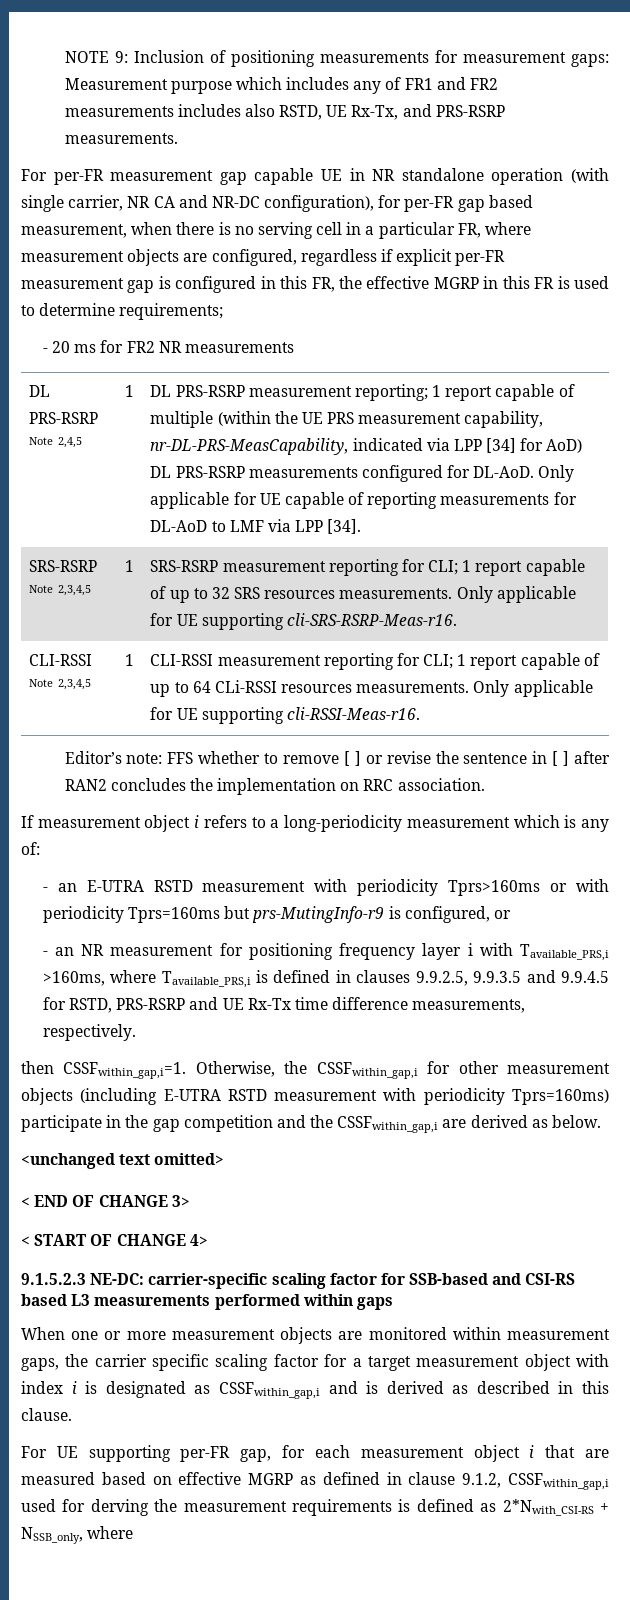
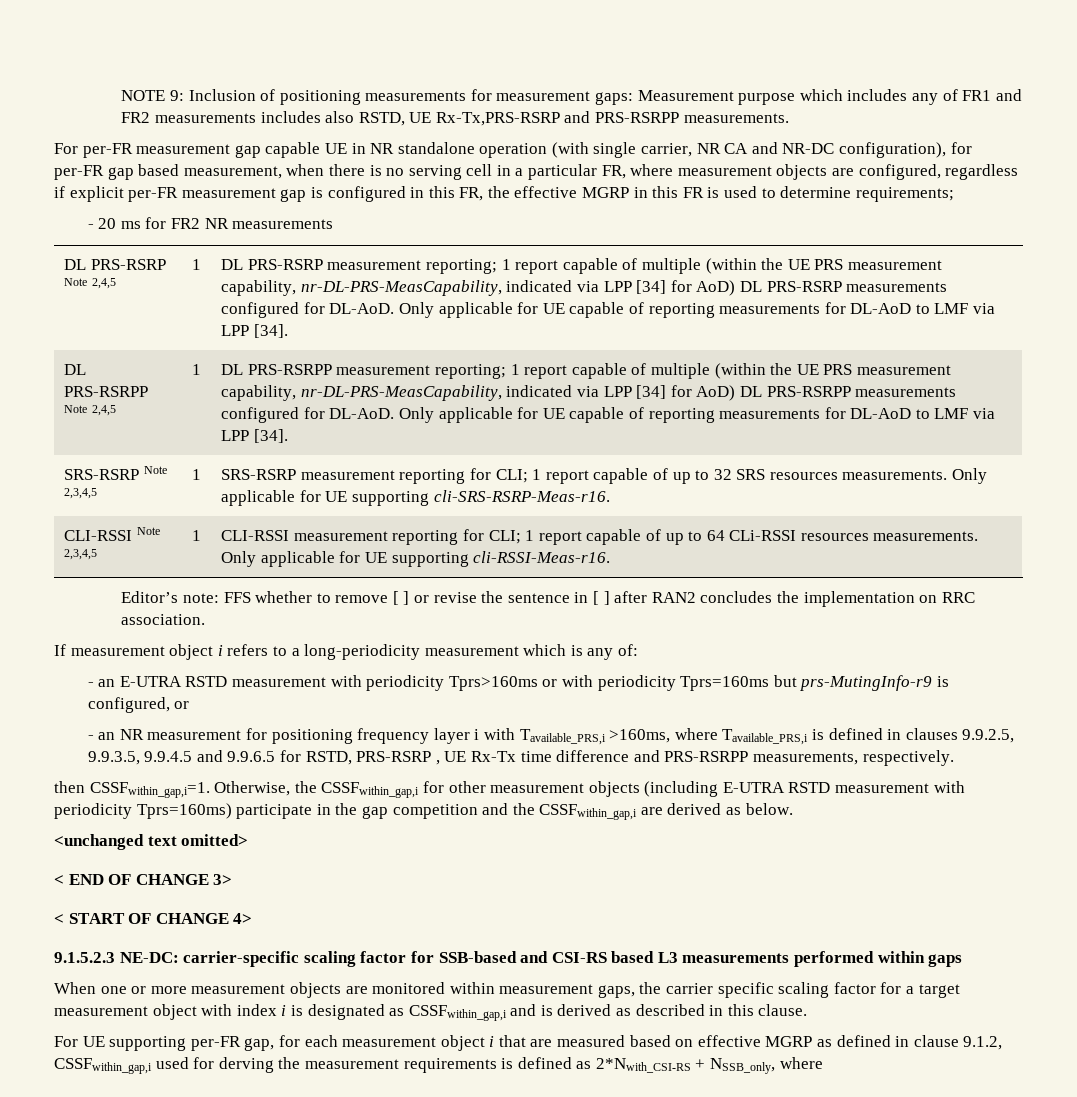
- NOTE 9: Inclusion of positioning measurements for measurement gaps: Measurement purpose which includes any of FR1 and FR2 measurements includes also RSTD, UE Rx-Tx, and PRS-RSRP measurements.
+ NOTE 9: Inclusion of positioning measurements for measurement gaps: Measurement purpose which includes any of FR1 and FR2 measurements includes also RSTD, UE Rx-Tx,PRS-RSRP and PRS-RSRPP measurements.
+ DL PRS-RSRPP Note 2,4,5 | 1 | DL PRS-RSRPP measurement reporting; 1 report capable of multiple (within the UE PRS measurement capability, nr-DL-PRS-MeasCapability, indicated via LPP [34] for AoD) DL PRS-RSRPP measurements configured for DL-AoD. Only applicable for UE capable of reporting measurements for DL-AoD to LMF via LPP [34].
- - an NR measurement for positioning frequency layer i with Tavailable_PRS,i >160ms, where Tavailable_PRS,i is defined in clauses 9.9.2.5, 9.9.3.5 and 9.9.4.5 for RSTD, PRS-RSRP and UE Rx-Tx time difference measurements, respectively.
+ - an NR measurement for positioning frequency layer i with Tavailable_PRS,i >160ms, where Tavailable_PRS,i is defined in clauses 9.9.2.5, 9.9.3.5, 9.9.4.5 and 9.9.6.5 for RSTD, PRS-RSRP , UE Rx-Tx time difference and PRS-RSRPP measurements, respectively.

